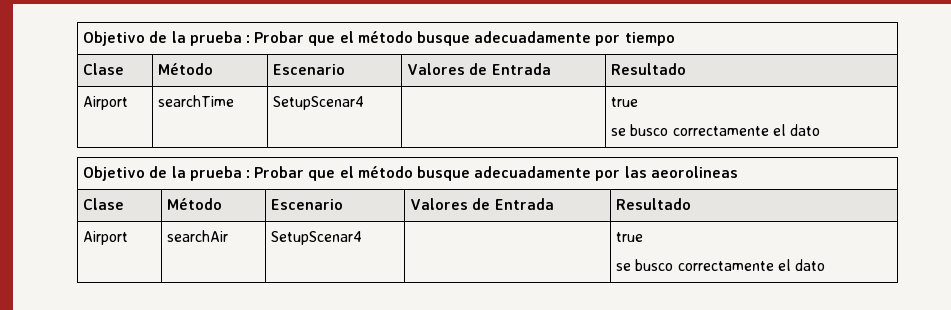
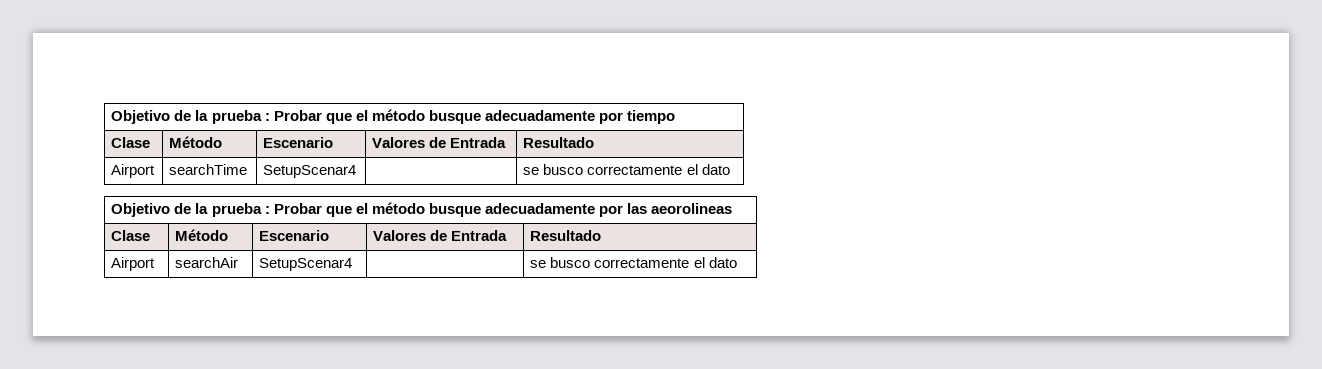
- Airport | searchTime | SetupScenar4 | | true
- se busco correctamente el dato
+ Airport | searchTime | SetupScenar4 | | se busco correctamente el dato
- Airport | searchAir | SetupScenar4 | | true
- se busco correctamente el dato
+ Airport | searchAir | SetupScenar4 | | se busco correctamente el dato

